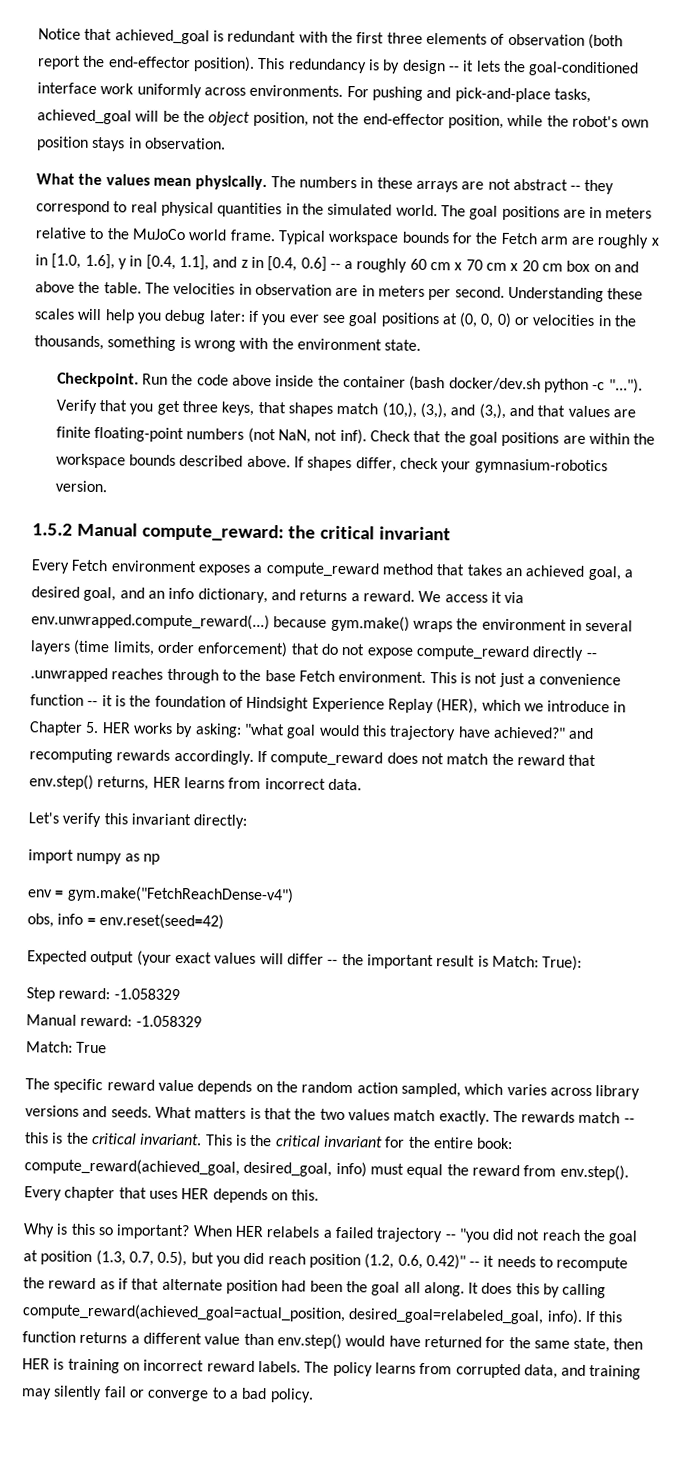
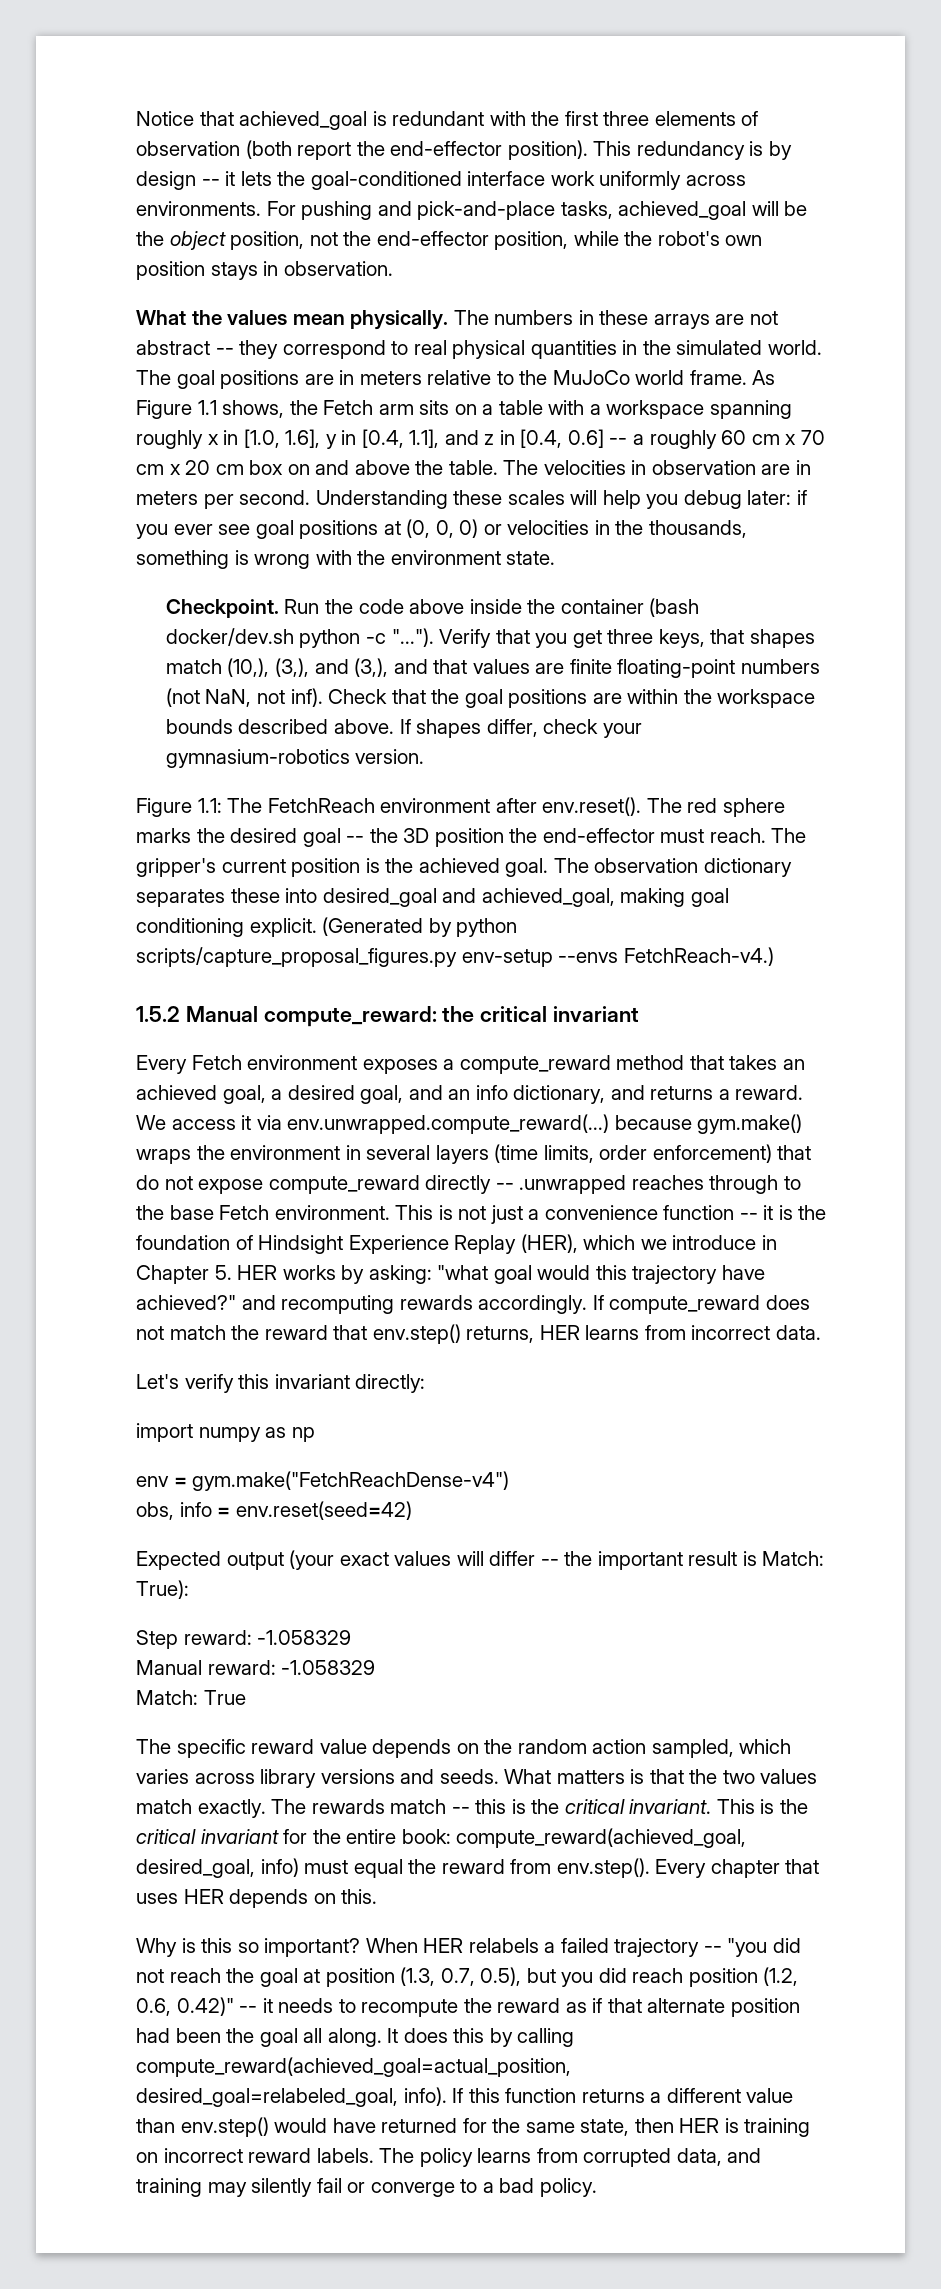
- Typical workspace bounds for the Fetch arm are roughly x in [1.0, 1.6], y in [0.4, 1.1], and z in [0.4, 0.6] -- a roughly 60 cm x 70 cm x 20 cm box on and above the table.
+ As Figure 1.1 shows, the Fetch arm sits on a table with a workspace spanning roughly x in [1.0, 1.6], y in [0.4, 1.1], and z in [0.4, 0.6] -- a roughly 60 cm x 70 cm x 20 cm box on and above the table.
+ Figure 1.1: The FetchReach environment after env.reset(). The red sphere marks the desired goal -- the 3D position the end-effector must reach. The gripper's current position is the achieved goal. The observation dictionary separates these into desired_goal and achieved_goal, making goal conditioning explicit. (Generated by python scripts/capture_proposal_figures.py env-setup --envs FetchReach-v4.)

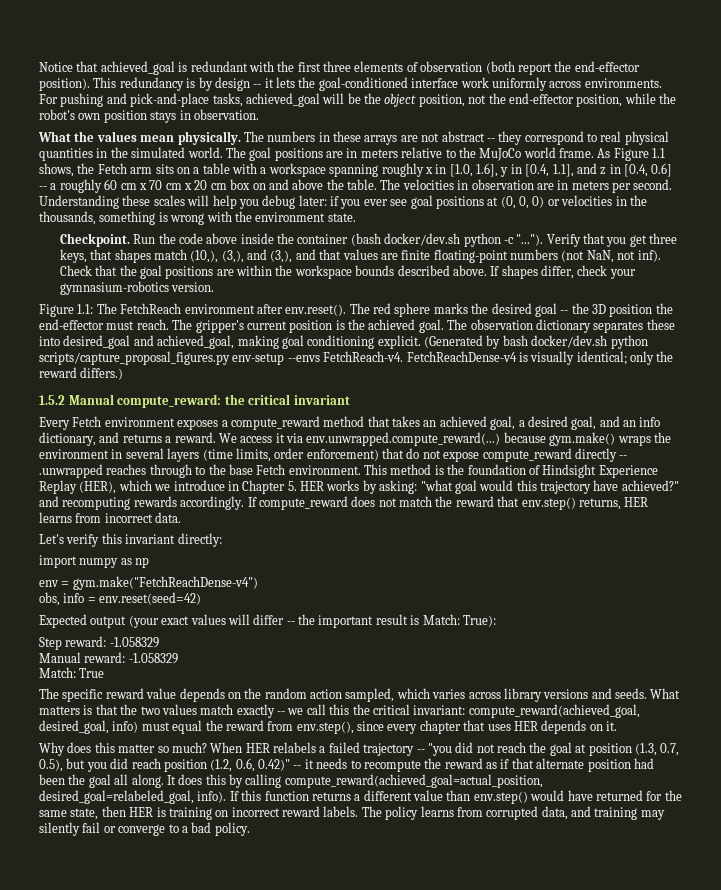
- (Generated by python scripts/capture_proposal_figures.py env-setup --envs FetchReach-v4.)
+ (Generated by bash docker/dev.sh python scripts/capture_proposal_figures.py env-setup --envs FetchReach-v4. FetchReachDense-v4 is visually identical; only the reward differs.)
- This is not just a convenience function -- it is the foundation of Hindsight Experience Replay (HER), which we introduce in Chapter 5. HER works by asking: "what goal would this trajectory have achieved?" and recomputing rewards accordingly.
+ This method is the foundation of Hindsight Experience Replay (HER), which we introduce in Chapter 5. HER works by asking: "what goal would this trajectory have achieved?" and recomputing rewards accordingly.
- What matters is that the two values match exactly. The rewards match -- this is the critical invariant. This is the critical invariant for the entire book: compute_reward(achieved_goal, desired_goal, info) must equal the reward from env.step(). Every chapter that uses HER depends on this.
+ What matters is that the two values match exactly -- we call this the critical invariant: compute_reward(achieved_goal, desired_goal, info) must equal the reward from env.step(), since every chapter that uses HER depends on it.
- Why is this so important?
+ Why does this matter so much?

